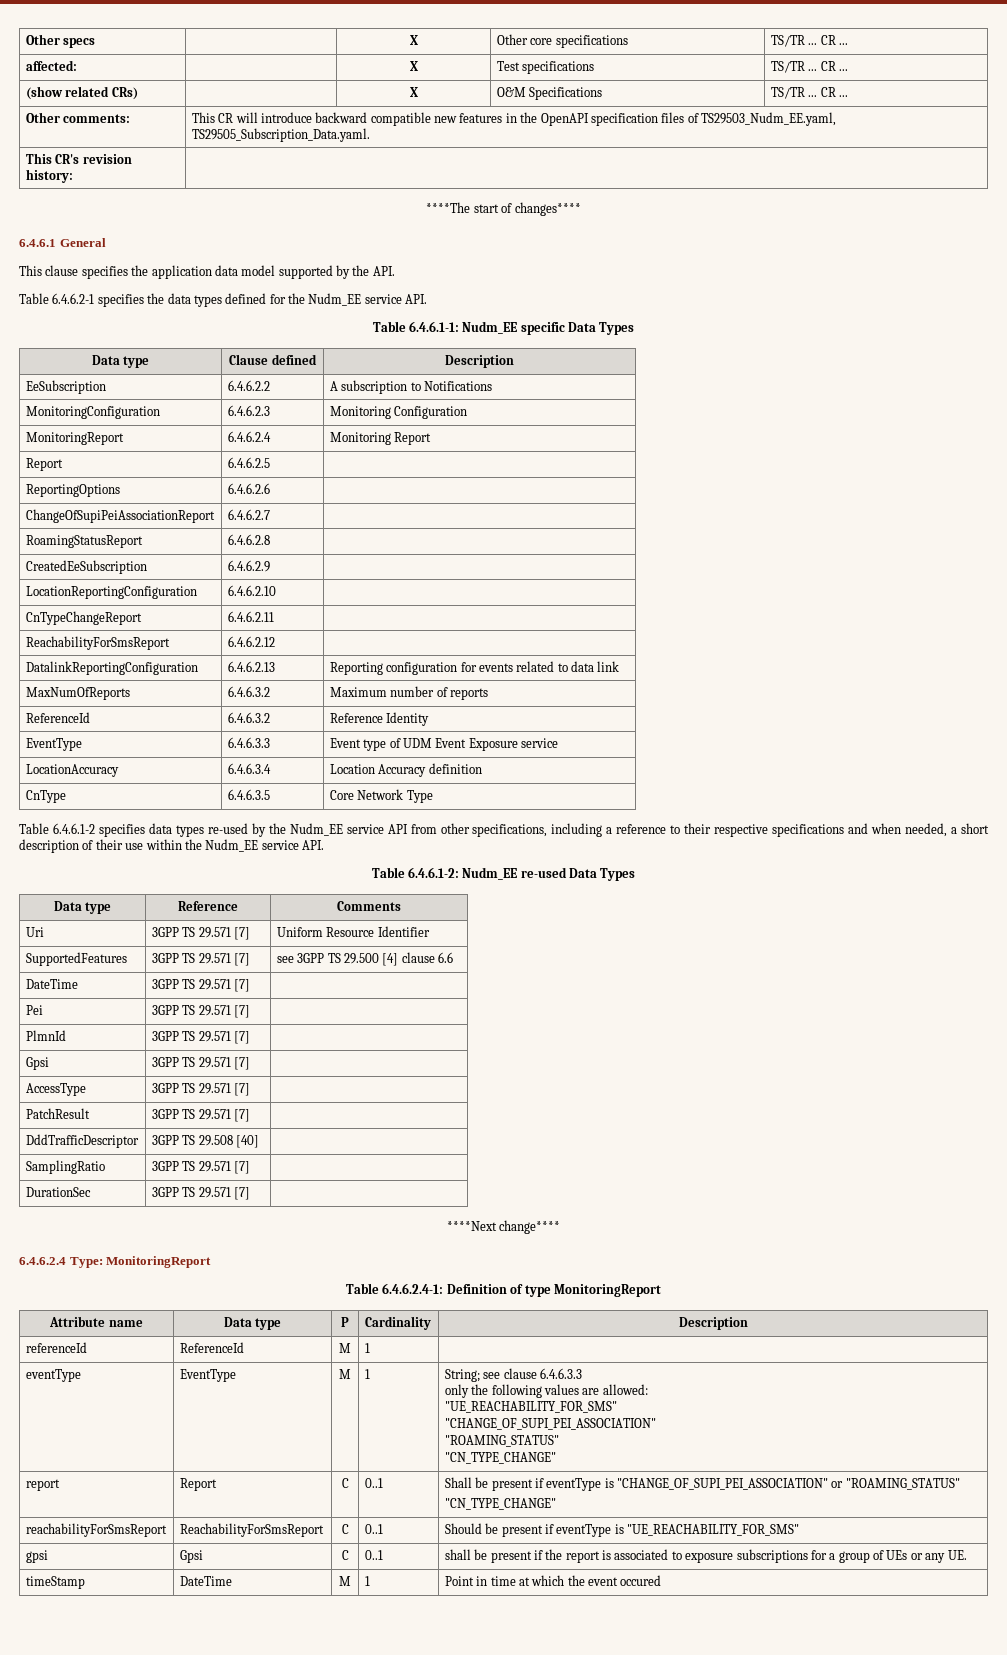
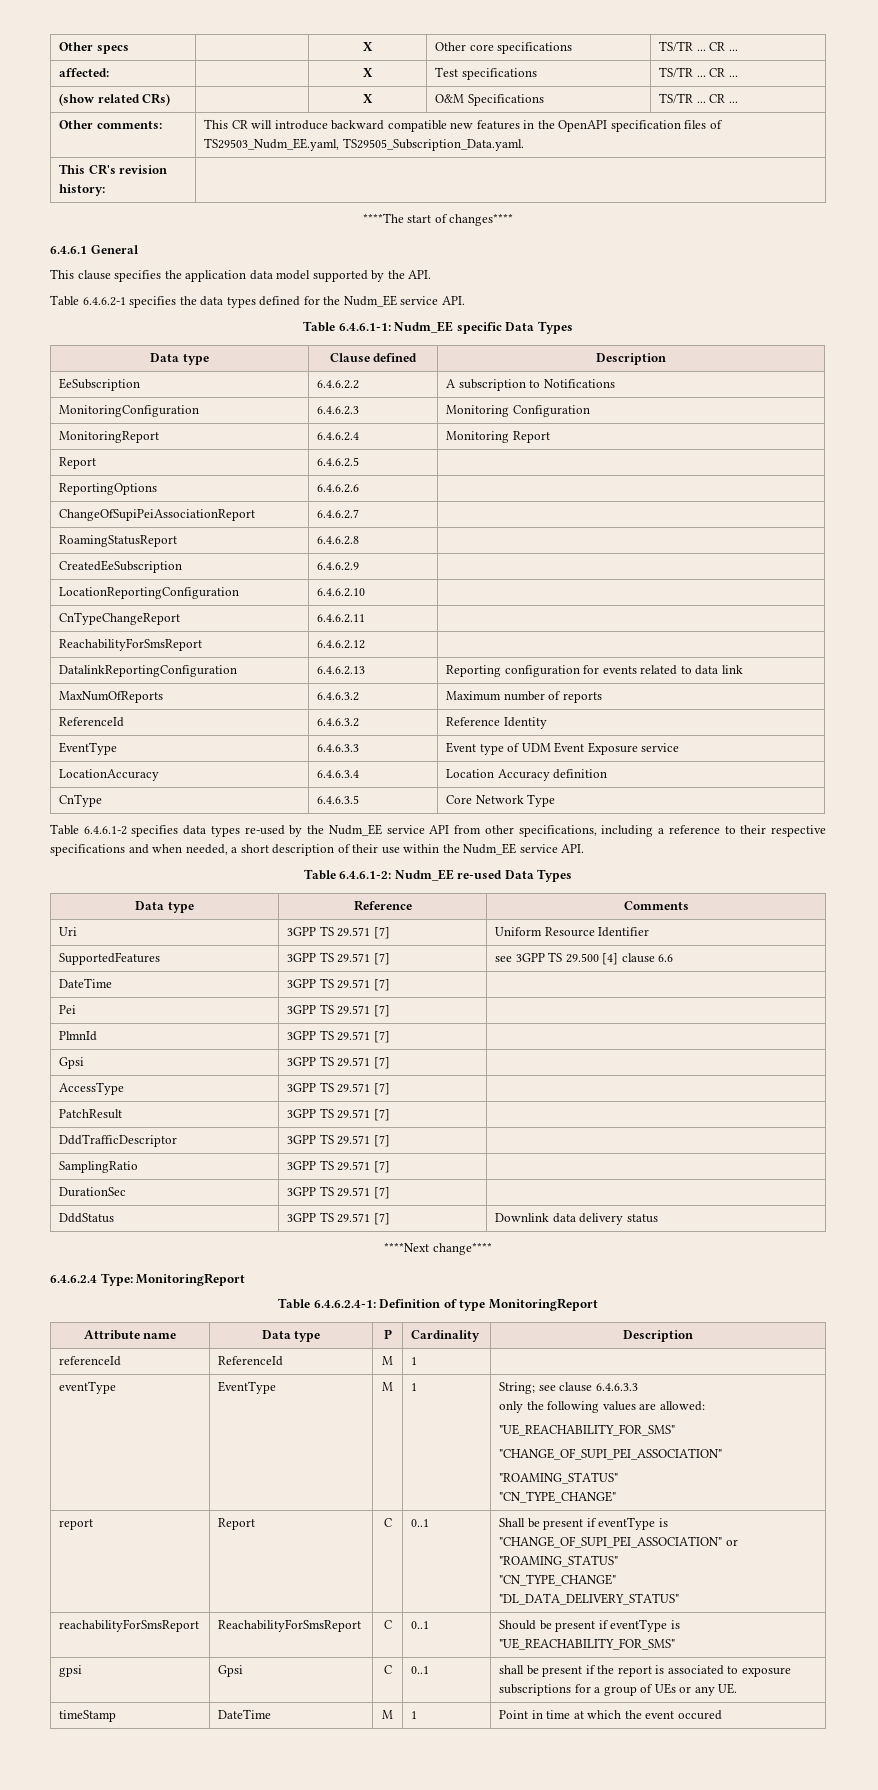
- DddTrafficDescriptor | 3GPP TS 29.508 [40] |
+ DddTrafficDescriptor | 3GPP TS 29.571 [7] |
+ DddStatus | 3GPP TS 29.571 [7] | Downlink data delivery status
  report | Report | C | 0..1 | Shall be present if eventType is "CHANGE_OF_SUPI_PEI_ASSOCIATION" or "ROAMING_STATUS"
  "CN_TYPE_CHANGE"
+ "DL_DATA_DELIVERY_STATUS"

